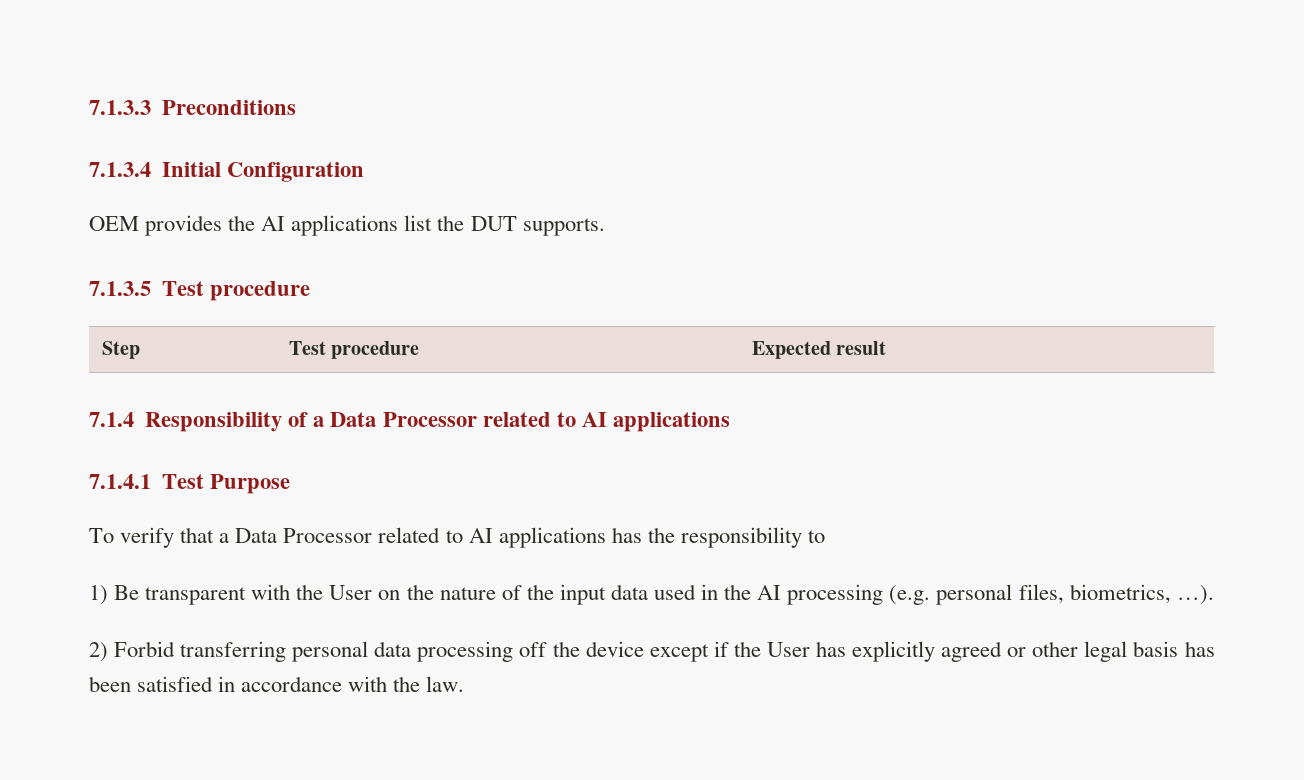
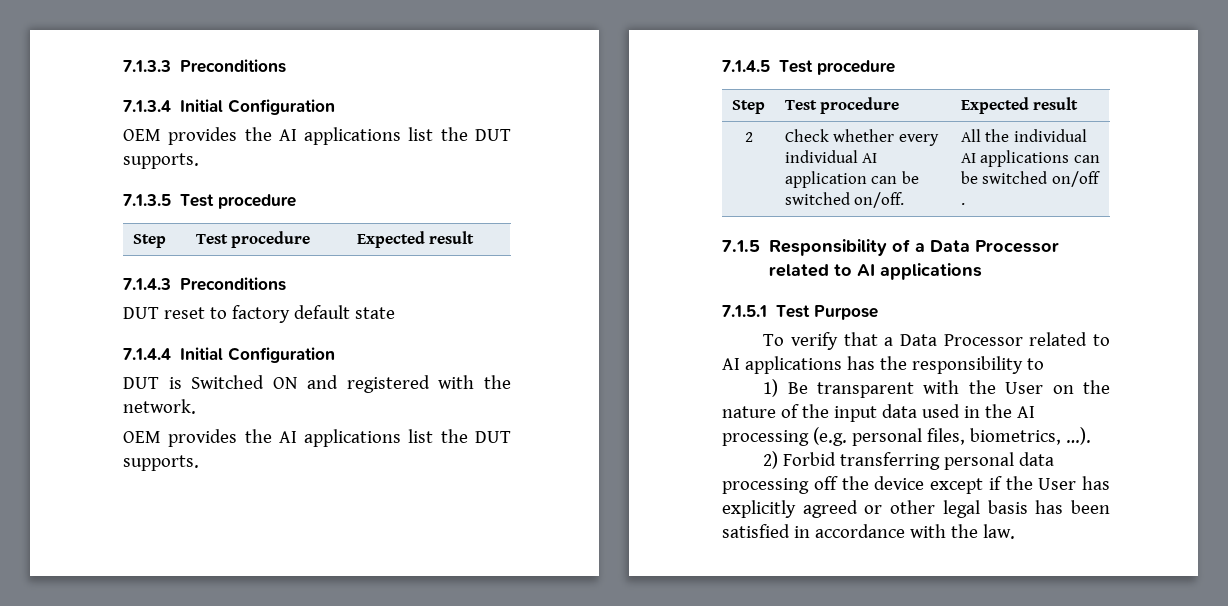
- 7.1.4 Responsibility of a Data Processor related to AI applications
+ 7.1.4.3 Preconditions
+ DUT reset to factory default state
+ 7.1.4.4 Initial Configuration
+ DUT is Switched ON and registered with the network.
+ OEM provides the AI applications list the DUT supports.
+ 7.1.4.5 Test procedure
+ Step | Test procedure | Expected result
+ 2 | Check whether every individual AI application can be switched on/off. | All the individual AI applications can be switched on/off .
+ 7.1.5 Responsibility of a Data Processor related to AI applications
- 7.1.4.1 Test Purpose
+ 7.1.5.1 Test Purpose

